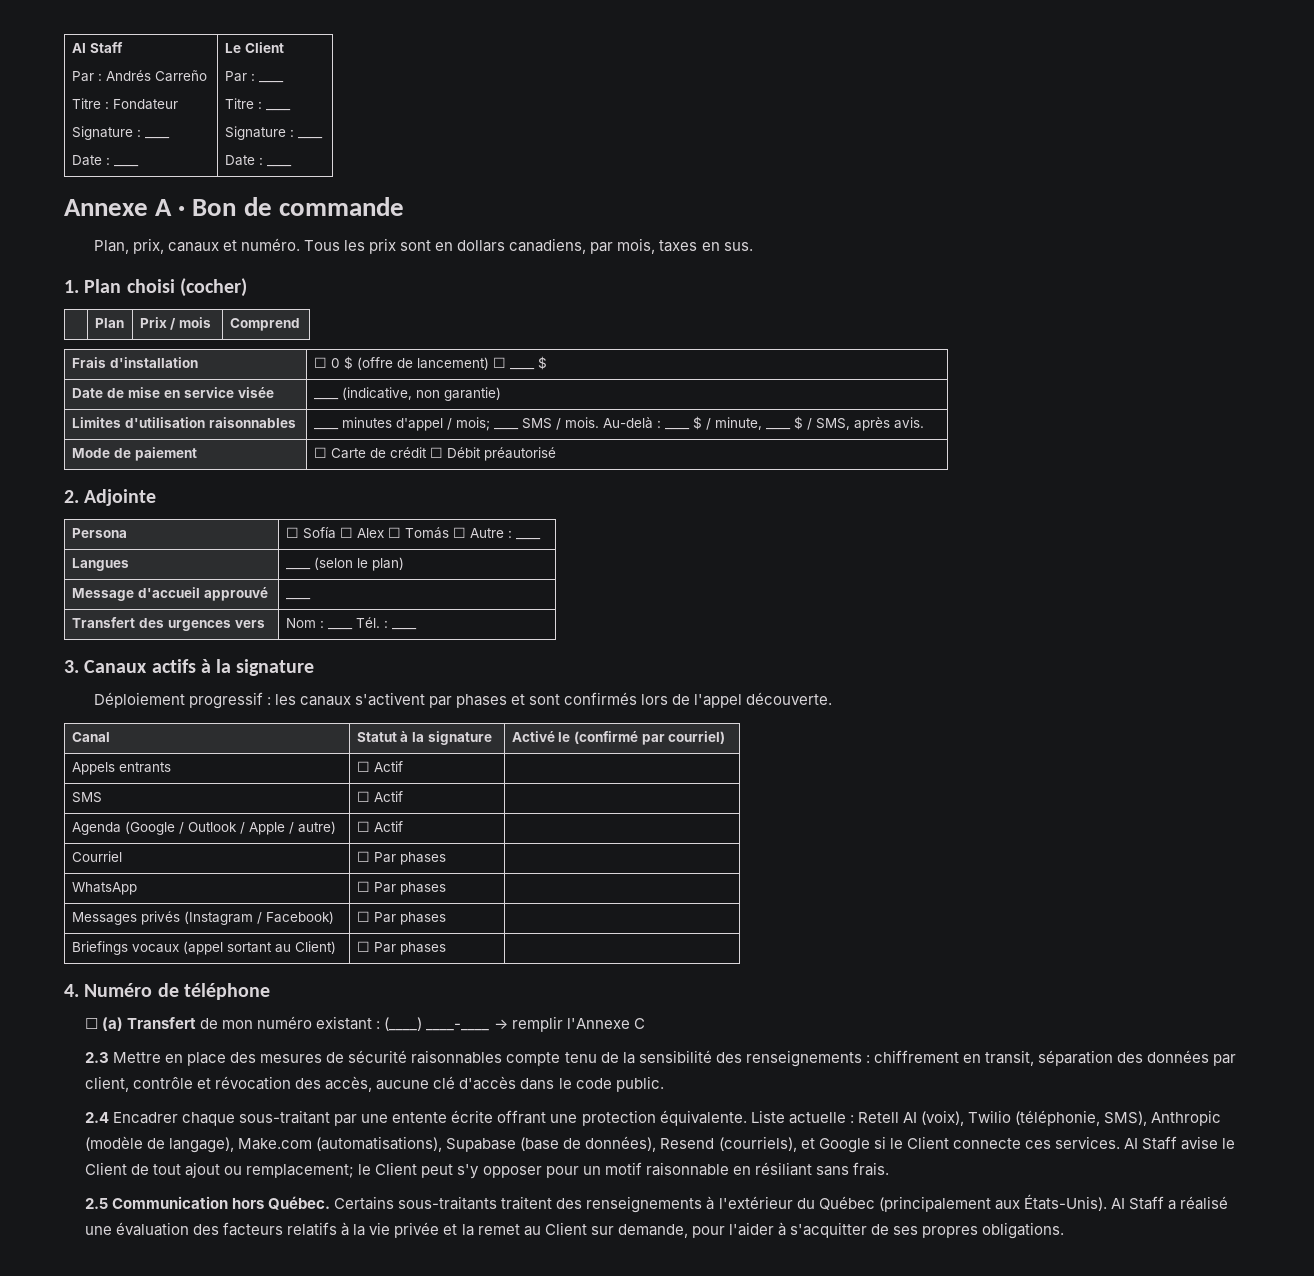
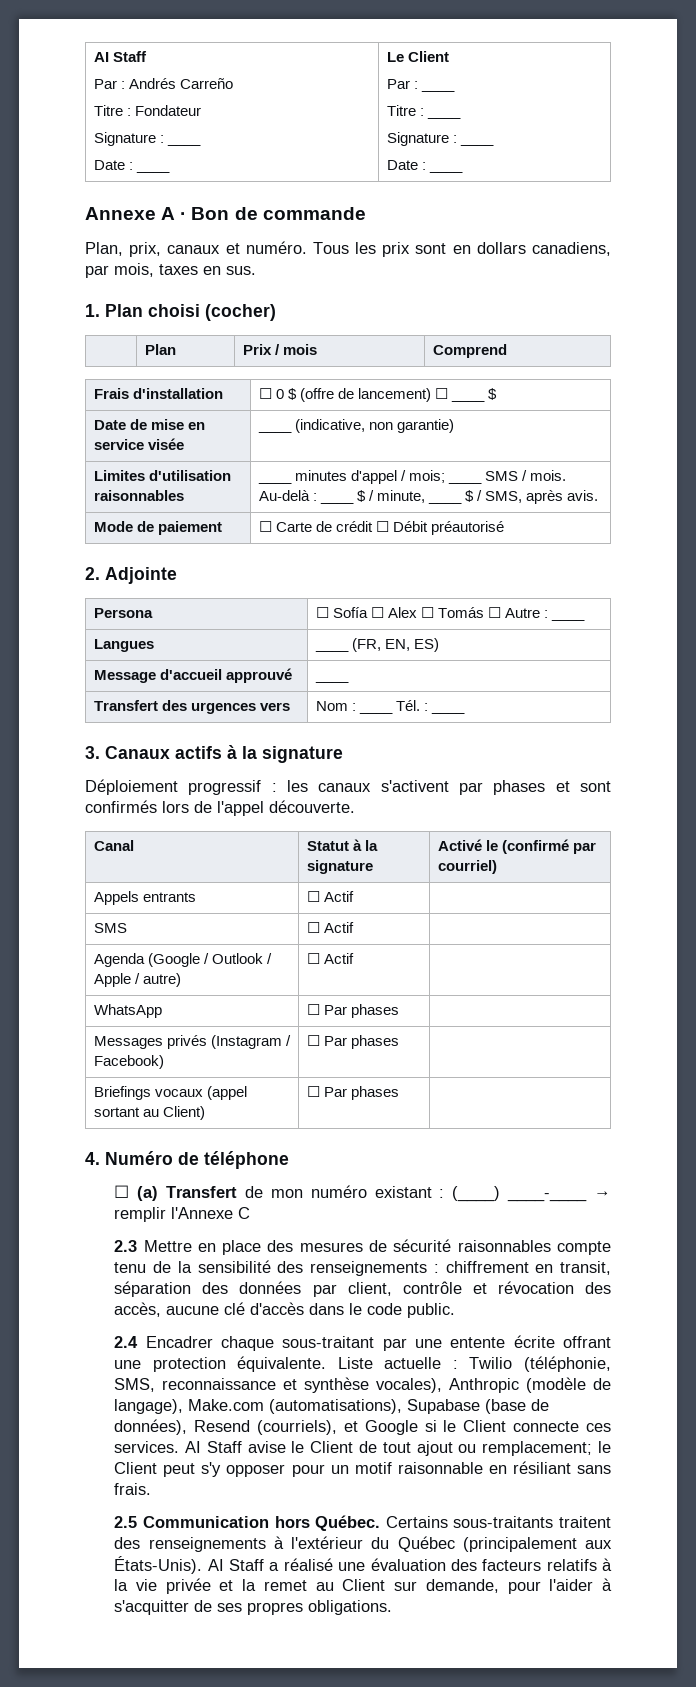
- Langues | ____ (selon le plan)
+ Langues | ____ (FR, EN, ES)
- Courriel | ☐ Par phases |
- Liste actuelle : Retell AI (voix), Twilio (téléphonie, SMS), Anthropic (modèle de langage), Make.com (automatisations), Supabase (base de données), Resend (courriels), et Google si le Client connecte ces services.
+ Liste actuelle : Twilio (téléphonie, SMS, reconnaissance et synthèse vocales), Anthropic (modèle de langage), Make.com (automatisations), Supabase (base de données), Resend (courriels), et Google si le Client connecte ces services.

